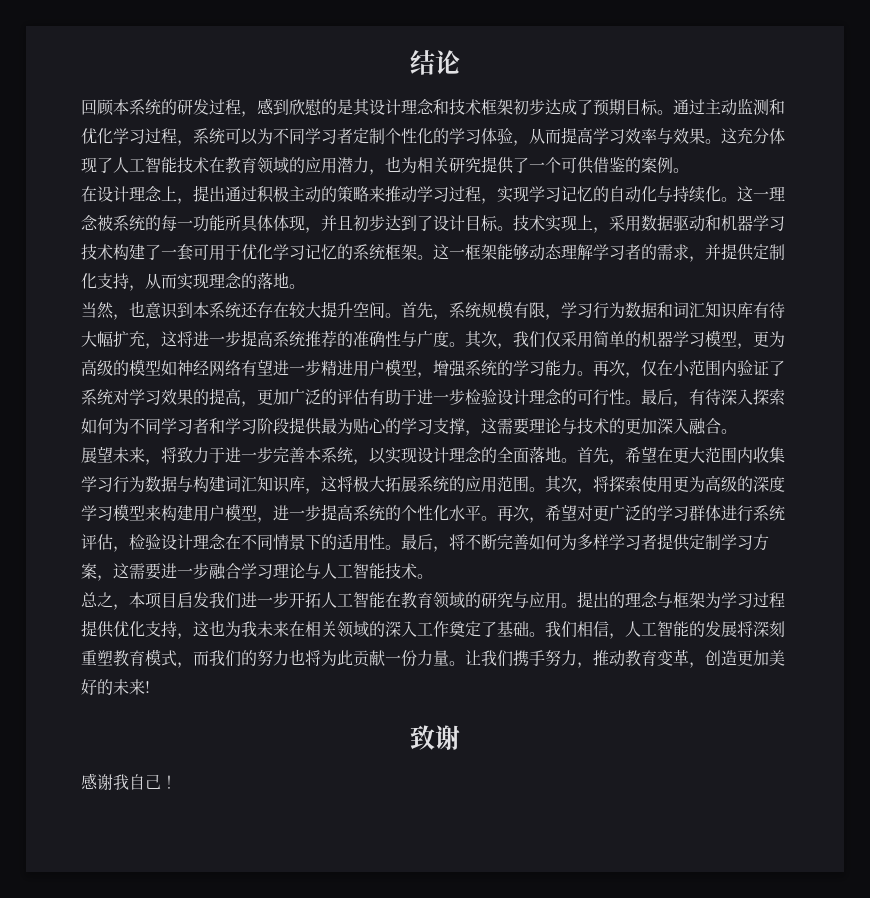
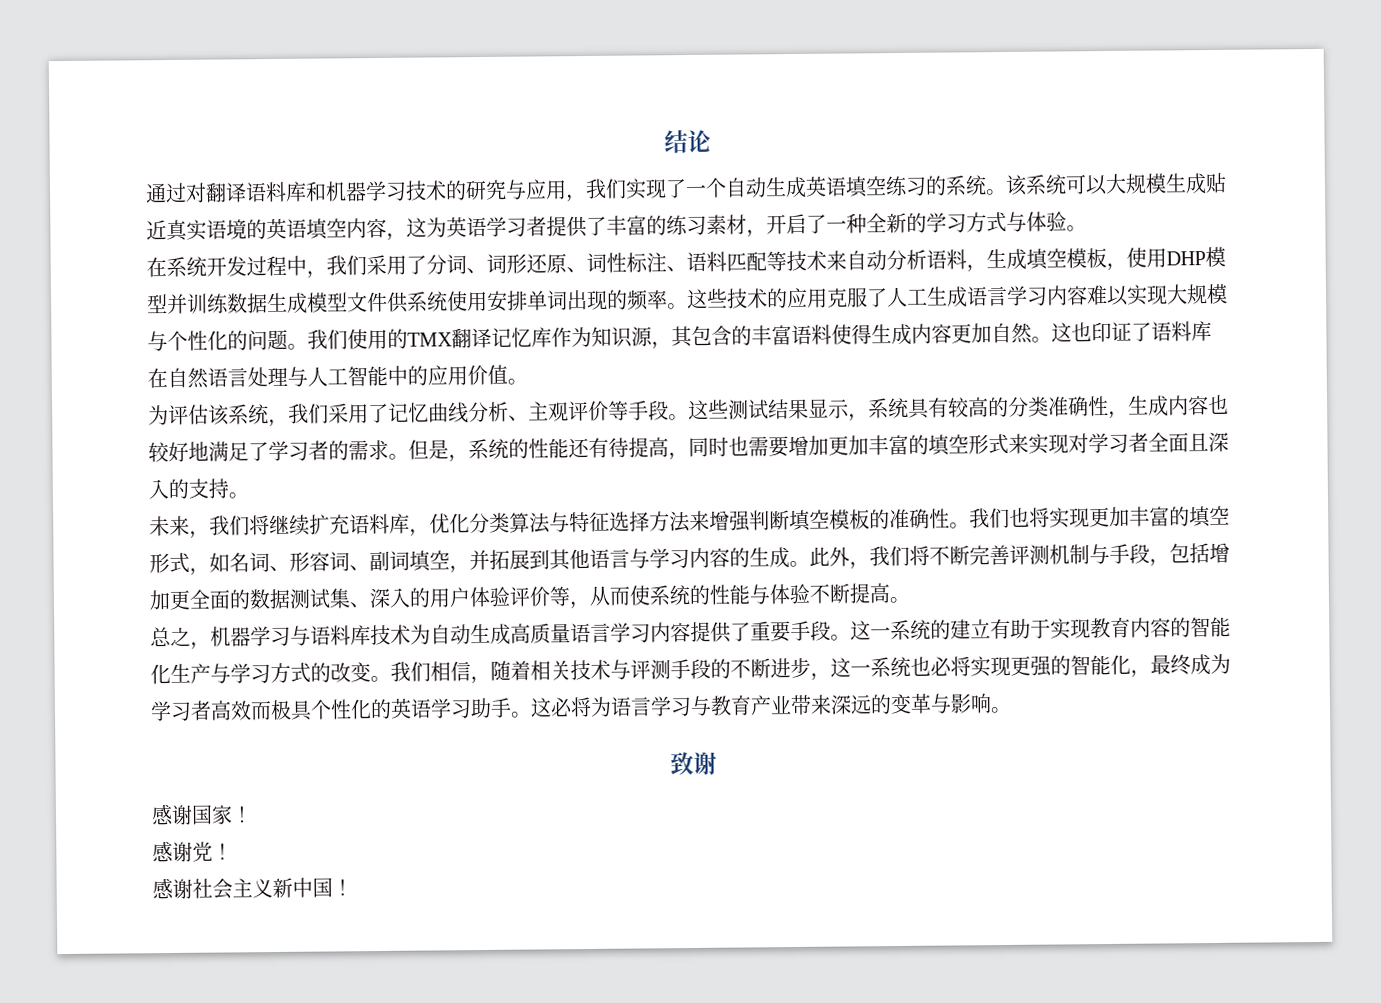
- 回顾本系统的研发过程，感到欣慰的是其设计理念和技术框架初步达成了预期目标。通过主动监测和优化学习过程，系统可以为不同学习者定制个性化的学习体验，从而提高学习效率与效果。这充分体现了人工智能技术在教育领域的应用潜力，也为相关研究提供了一个可供借鉴的案例。
- 在设计理念上，提出通过积极主动的策略来推动学习过程，实现学习记忆的自动化与持续化。这一理念被系统的每一功能所具体体现，并且初步达到了设计目标。技术实现上，采用数据驱动和机器学习技术构建了一套可用于优化学习记忆的系统框架。这一框架能够动态理解学习者的需求，并提供定制化支持，从而实现理念的落地。
- 当然，也意识到本系统还存在较大提升空间。首先，系统规模有限，学习行为数据和词汇知识库有待大幅扩充，这将进一步提高系统推荐的准确性与广度。其次，我们仅采用简单的机器学习模型，更为高级的模型如神经网络有望进一步精进用户模型，增强系统的学习能力。再次，仅在小范围内验证了系统对学习效果的提高，更加广泛的评估有助于进一步检验设计理念的可行性。最后，有待深入探索如何为不同学习者和学习阶段提供最为贴心的学习支撑，这需要理论与技术的更加深入融合。
- 展望未来，将致力于进一步完善本系统，以实现设计理念的全面落地。首先，希望在更大范围内收集学习行为数据与构建词汇知识库，这将极大拓展系统的应用范围。其次，将探索使用更为高级的深度学习模型来构建用户模型，进一步提高系统的个性化水平。再次，希望对更广泛的学习群体进行系统评估，检验设计理念在不同情景下的适用性。最后，将不断完善如何为多样学习者提供定制学习方案，这需要进一步融合学习理论与人工智能技术。
- 总之，本项目启发我们进一步开拓人工智能在教育领域的研究与应用。提出的理念与框架为学习过程提供优化支持，这也为我未来在相关领域的深入工作奠定了基础。我们相信，人工智能的发展将深刻重塑教育模式，而我们的努力也将为此贡献一份力量。让我们携手努力，推动教育变革，创造更加美好的未来!
+ 通过对翻译语料库和机器学习技术的研究与应用，我们实现了一个自动生成英语填空练习的系统。该系统可以大规模生成贴近真实语境的英语填空内容，这为英语学习者提供了丰富的练习素材，开启了一种全新的学习方式与体验。
+ 在系统开发过程中，我们采用了分词、词形还原、词性标注、语料匹配等技术来自动分析语料，生成填空模板，使用DHP模型并训练数据生成模型文件供系统使用安排单词出现的频率。这些技术的应用克服了人工生成语言学习内容难以实现大规模与个性化的问题。我们使用的TMX翻译记忆库作为知识源，其包含的丰富语料使得生成内容更加自然。这也印证了语料库在自然语言处理与人工智能中的应用价值。
+ 为评估该系统，我们采用了记忆曲线分析、主观评价等手段。这些测试结果显示，系统具有较高的分类准确性，生成内容也较好地满足了学习者的需求。但是，系统的性能还有待提高，同时也需要增加更加丰富的填空形式来实现对学习者全面且深入的支持。
+ 未来，我们将继续扩充语料库，优化分类算法与特征选择方法来增强判断填空模板的准确性。我们也将实现更加丰富的填空形式，如名词、形容词、副词填空，并拓展到其他语言与学习内容的生成。此外，我们将不断完善评测机制与手段，包括增加更全面的数据测试集、深入的用户体验评价等，从而使系统的性能与体验不断提高。
+ 总之，机器学习与语料库技术为自动生成高质量语言学习内容提供了重要手段。这一系统的建立有助于实现教育内容的智能化生产与学习方式的改变。我们相信，随着相关技术与评测手段的不断进步，这一系统也必将实现更强的智能化，最终成为学习者高效而极具个性化的英语学习助手。这必将为语言学习与教育产业带来深远的变革与影响。
- 感谢我自己！
+ 感谢国家！
+ 感谢党！
+ 感谢社会主义新中国！

